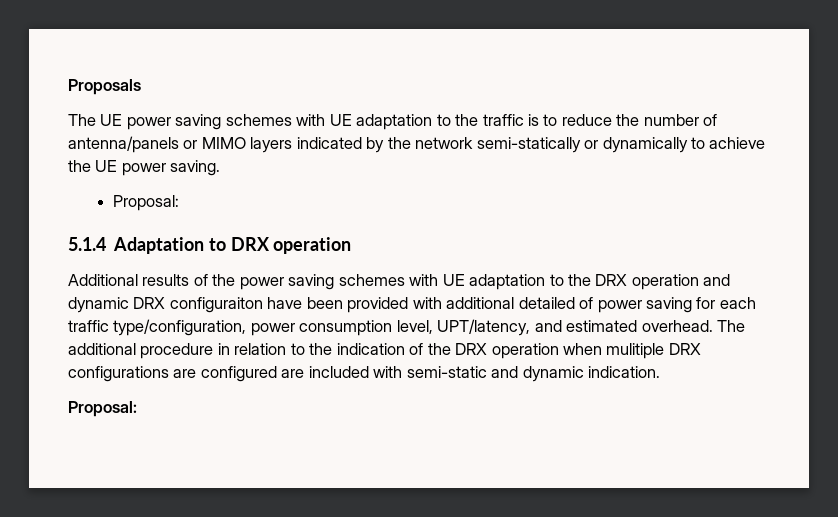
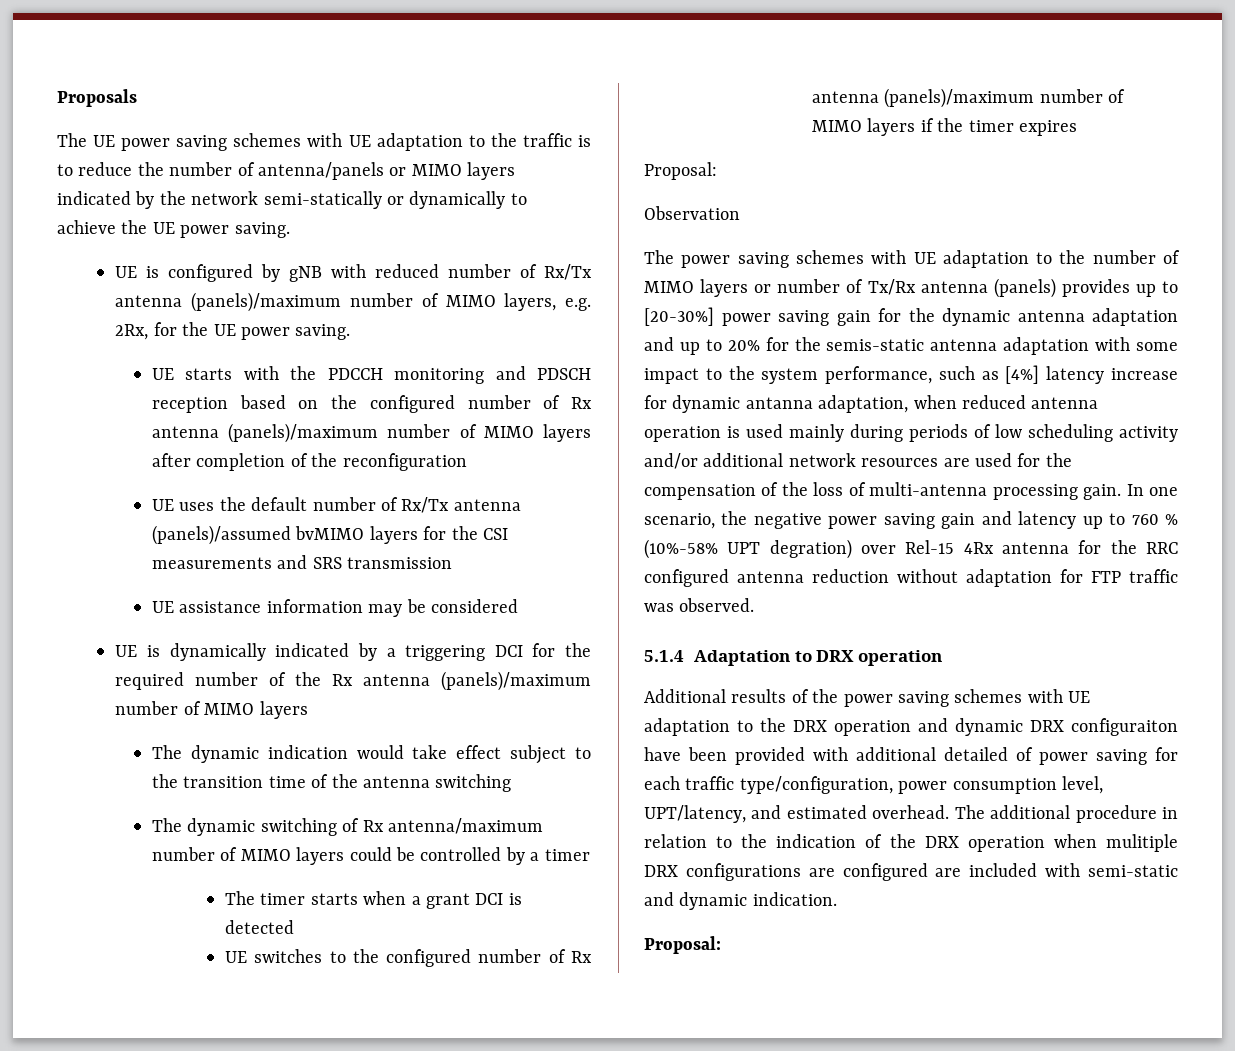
  The UE power saving schemes with UE adaptation to the traffic is to reduce the number of antenna/panels or MIMO layers indicated by the network semi-statically or dynamically to achieve the UE power saving.
+ UE is configured by gNB with reduced number of Rx/Tx antenna (panels)/maximum number of MIMO layers, e.g. 2Rx, for the UE power saving.
+ UE starts with the PDCCH monitoring and PDSCH reception based on the configured number of Rx antenna (panels)/maximum number of MIMO layers after completion of the reconfiguration
+ UE uses the default number of Rx/Tx antenna (panels)/assumed bvMIMO layers for the CSI measurements and SRS transmission
+ UE assistance information may be considered
+ UE is dynamically indicated by a triggering DCI for the required number of the Rx antenna (panels)/maximum number of MIMO layers
+ The dynamic indication would take effect subject to the transition time of the antenna switching
+ The dynamic switching of Rx antenna/maximum number of MIMO layers could be controlled by a timer
+ The timer starts when a grant DCI is detected
+ UE switches to the configured number of Rx antenna (panels)/maximum number of MIMO layers if the timer expires
  Proposal:
+ Observation
+ The power saving schemes with UE adaptation to the number of MIMO layers or number of Tx/Rx antenna (panels) provides up to [20-30%] power saving gain for the dynamic antenna adaptation and up to 20% for the semis-static antenna adaptation with some impact to the system performance, such as [4%] latency increase for dynamic antanna adaptation, when reduced antenna operation is used mainly during periods of low scheduling activity and/or additional network resources are used for the compensation of the loss of multi-antenna processing gain. In one scenario, the negative power saving gain and latency up to 760 % (10%-58% UPT degration) over Rel-15 4Rx antenna for the RRC configured antenna reduction without adaptation for FTP traffic was observed.

